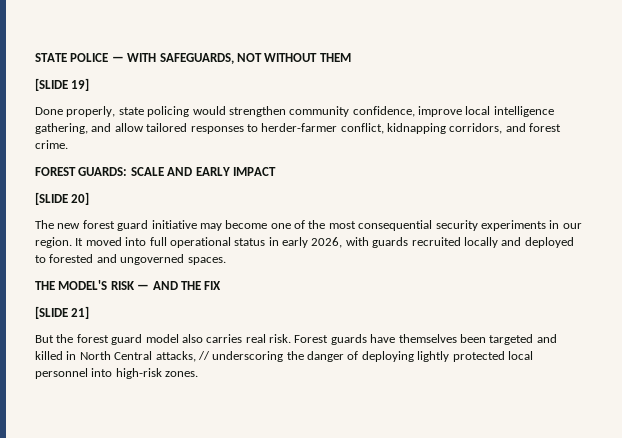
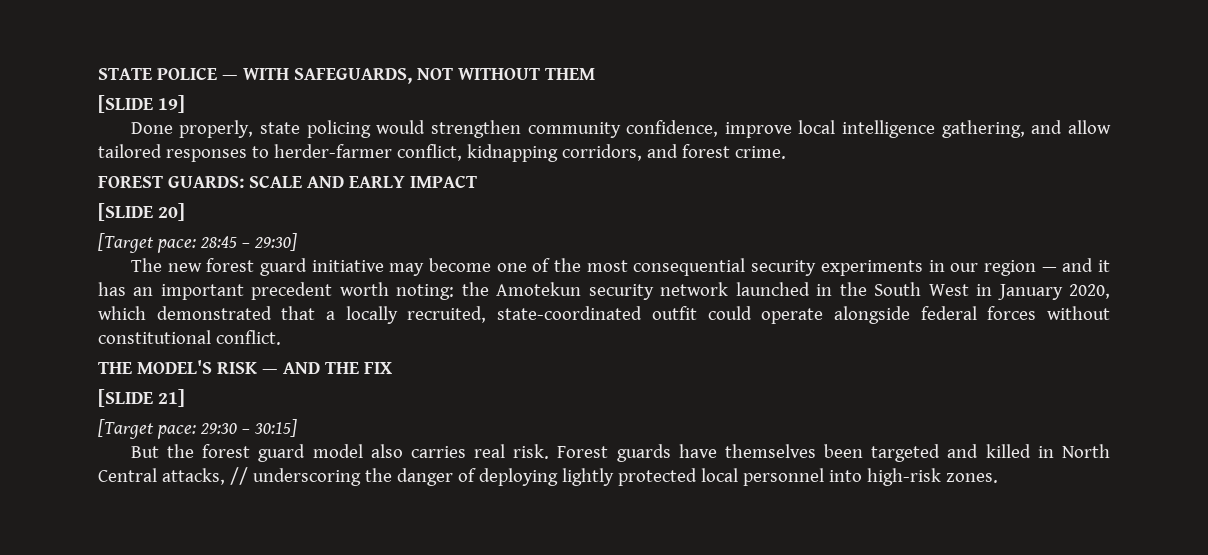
+ [Target pace: 28:45 – 29:30]
- The new forest guard initiative may become one of the most consequential security experiments in our region. It moved into full operational status in early 2026, with guards recruited locally and deployed to forested and ungoverned spaces.
+ The new forest guard initiative may become one of the most consequential security experiments in our region — and it has an important precedent worth noting: the Amotekun security network launched in the South West in January 2020, which demonstrated that a locally recruited, state-coordinated outfit could operate alongside federal forces without constitutional conflict.
+ [Target pace: 29:30 – 30:15]

